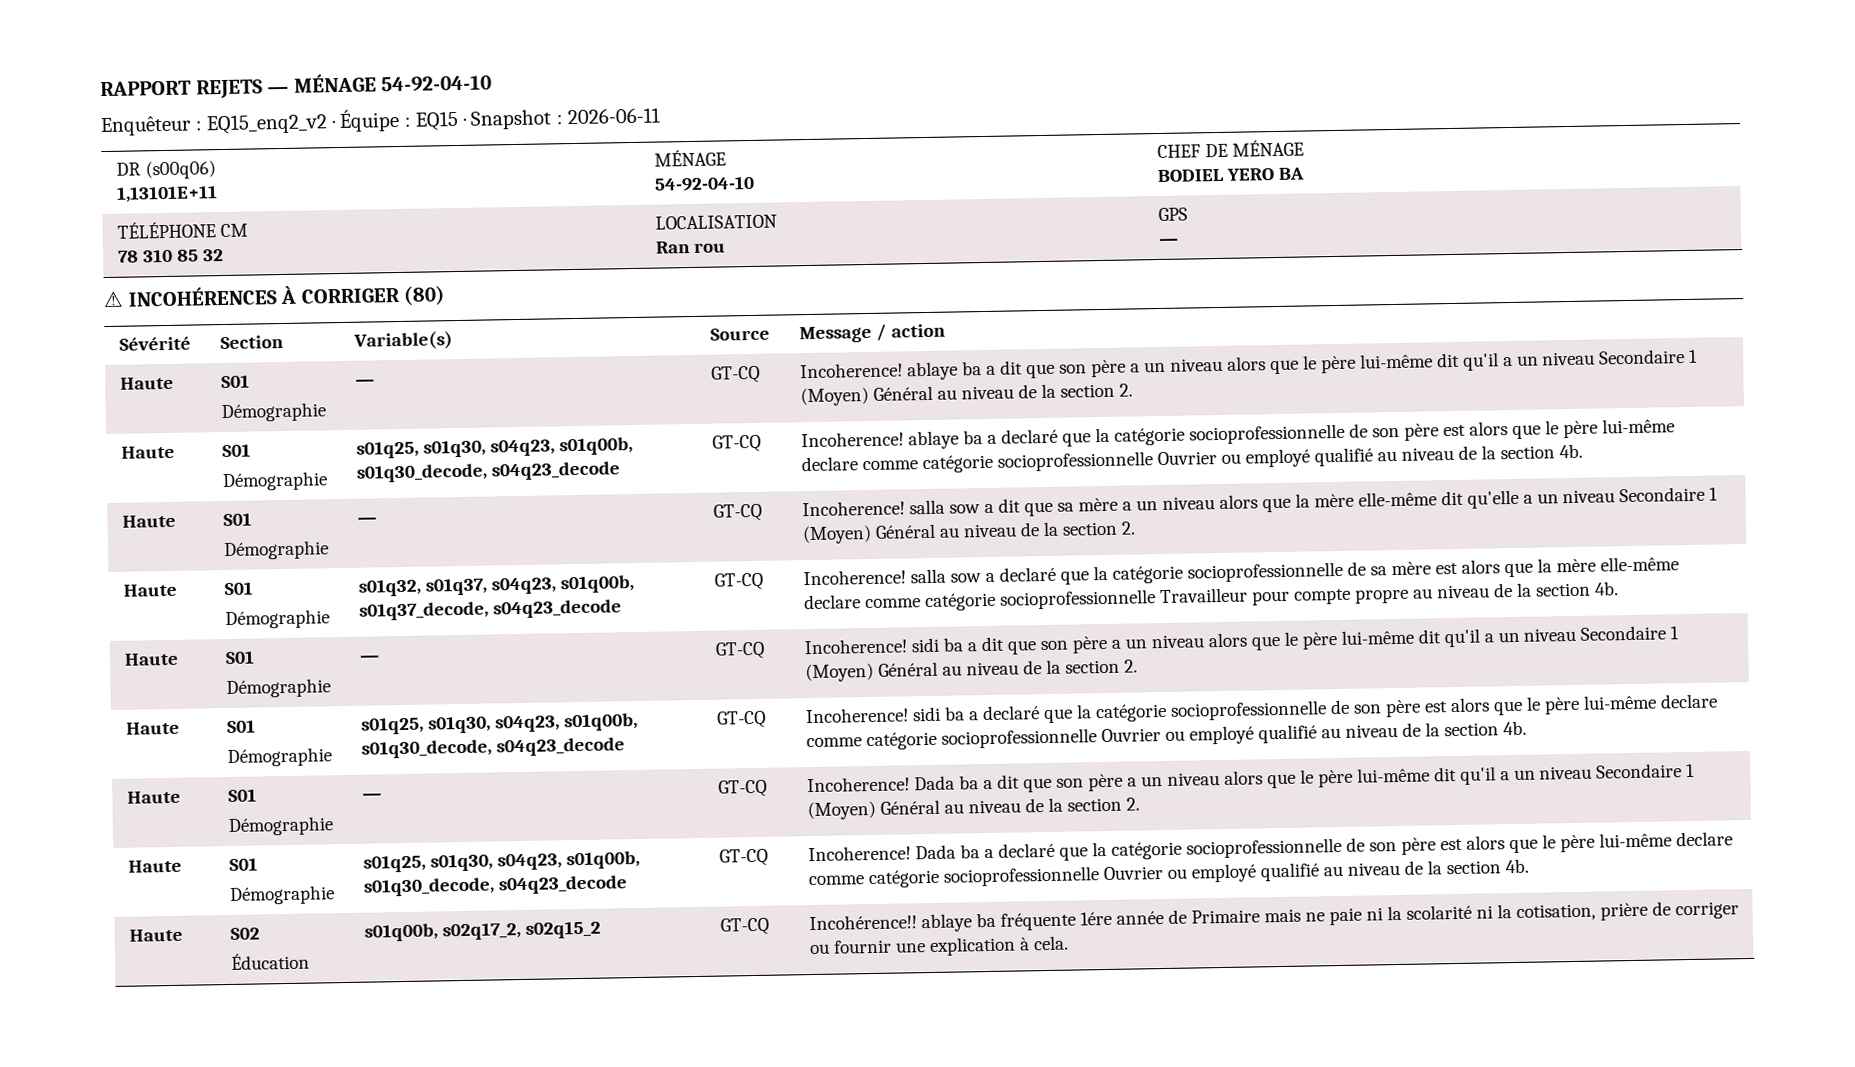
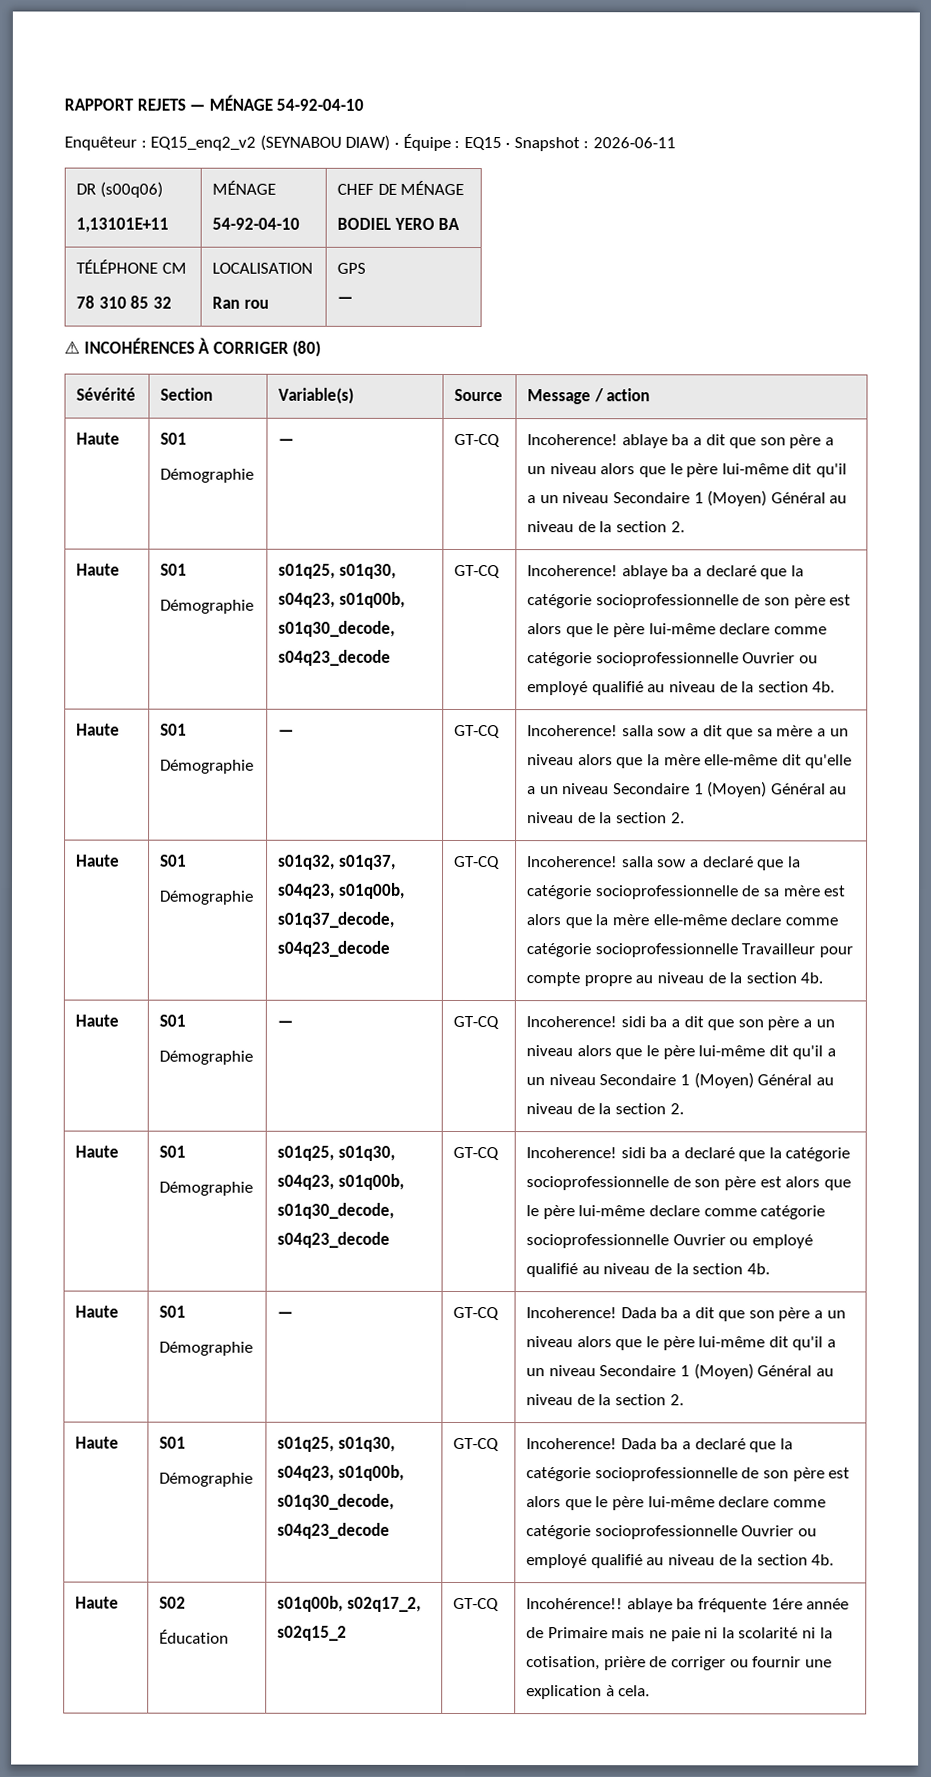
- Enquêteur : EQ15_enq2_v2 · Équipe : EQ15 · Snapshot : 2026-06-11
+ Enquêteur : EQ15_enq2_v2 (SEYNABOU DIAW) · Équipe : EQ15 · Snapshot : 2026-06-11

